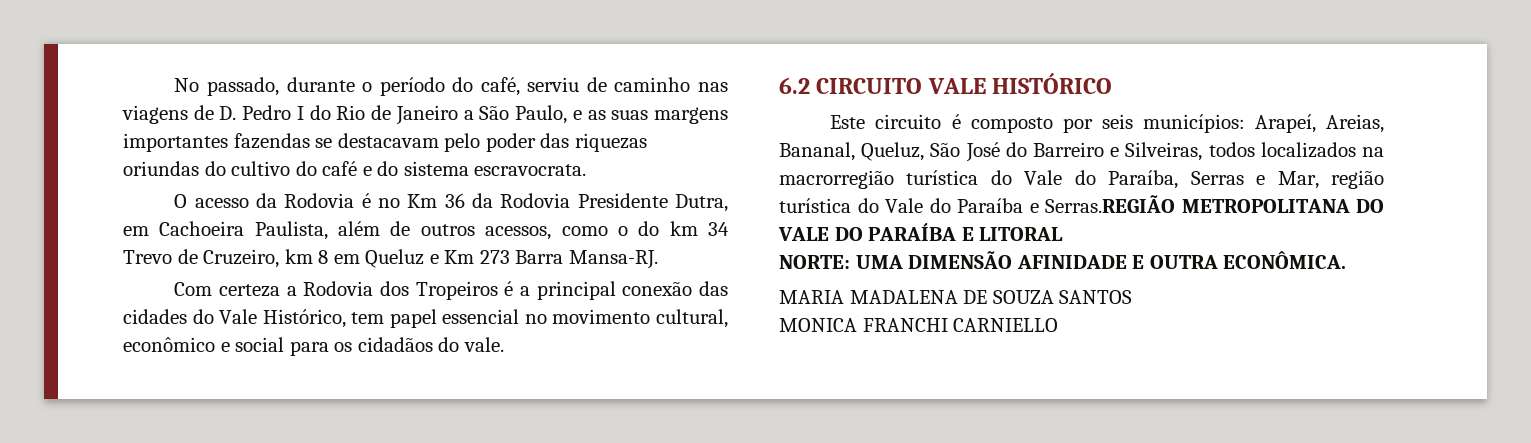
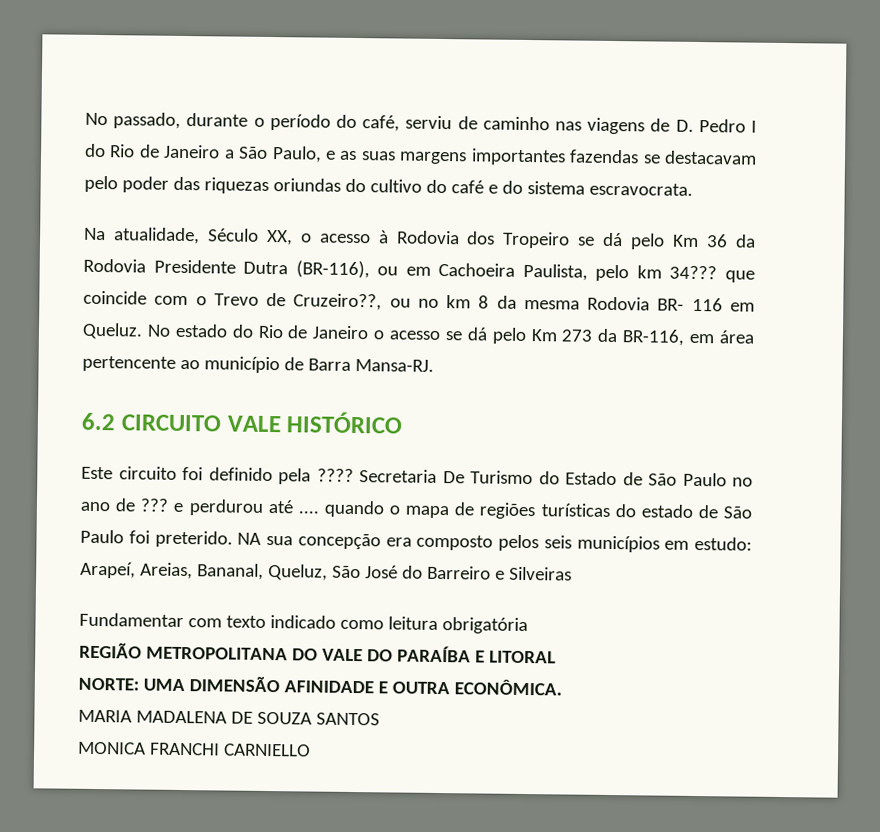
- O acesso da Rodovia é no Km 36 da Rodovia Presidente Dutra, em Cachoeira Paulista, além de outros acessos, como o do km 34 Trevo de Cruzeiro, km 8 em Queluz e Km 273 Barra Mansa-RJ.
- Com certeza a Rodovia dos Tropeiros é a principal conexão das cidades do Vale Histórico, tem papel essencial no movimento cultural, econômico e social para os cidadãos do vale.
+ Na atualidade, Século XX, o acesso à Rodovia dos Tropeiro se dá pelo Km 36 da Rodovia Presidente Dutra (BR-116), ou em Cachoeira Paulista, pelo km 34??? que coincide com o Trevo de Cruzeiro??, ou no km 8 da mesma Rodovia BR- 116 em Queluz. No estado do Rio de Janeiro o acesso se dá pelo Km 273 da BR-116, em área pertencente ao município de Barra Mansa-RJ.
- Este circuito é composto por seis municípios: Arapeí, Areias, Bananal, Queluz, São José do Barreiro e Silveiras, todos localizados na macrorregião turística do Vale do Paraíba, Serras e Mar, região turística do Vale do Paraíba e Serras.REGIÃO METROPOLITANA DO VALE DO PARAÍBA E LITORAL
+ Este circuito foi definido pela ???? Secretaria De Turismo do Estado de São Paulo no ano de ??? e perdurou até .... quando o mapa de regiões turísticas do estado de São Paulo foi preterido. NA sua concepção era composto pelos seis municípios em estudo: Arapeí, Areias, Bananal, Queluz, São José do Barreiro e Silveiras
+ Fundamentar com texto indicado como leitura obrigatória
+ REGIÃO METROPOLITANA DO VALE DO PARAÍBA E LITORAL

